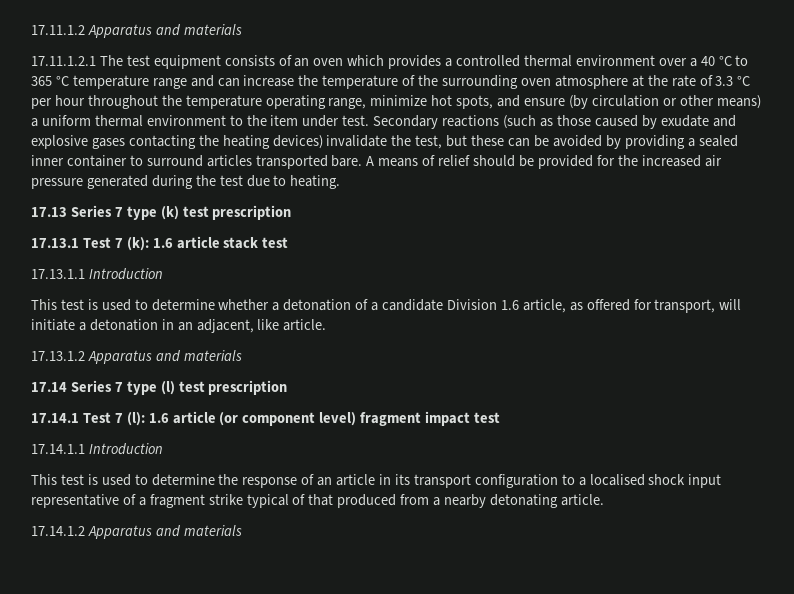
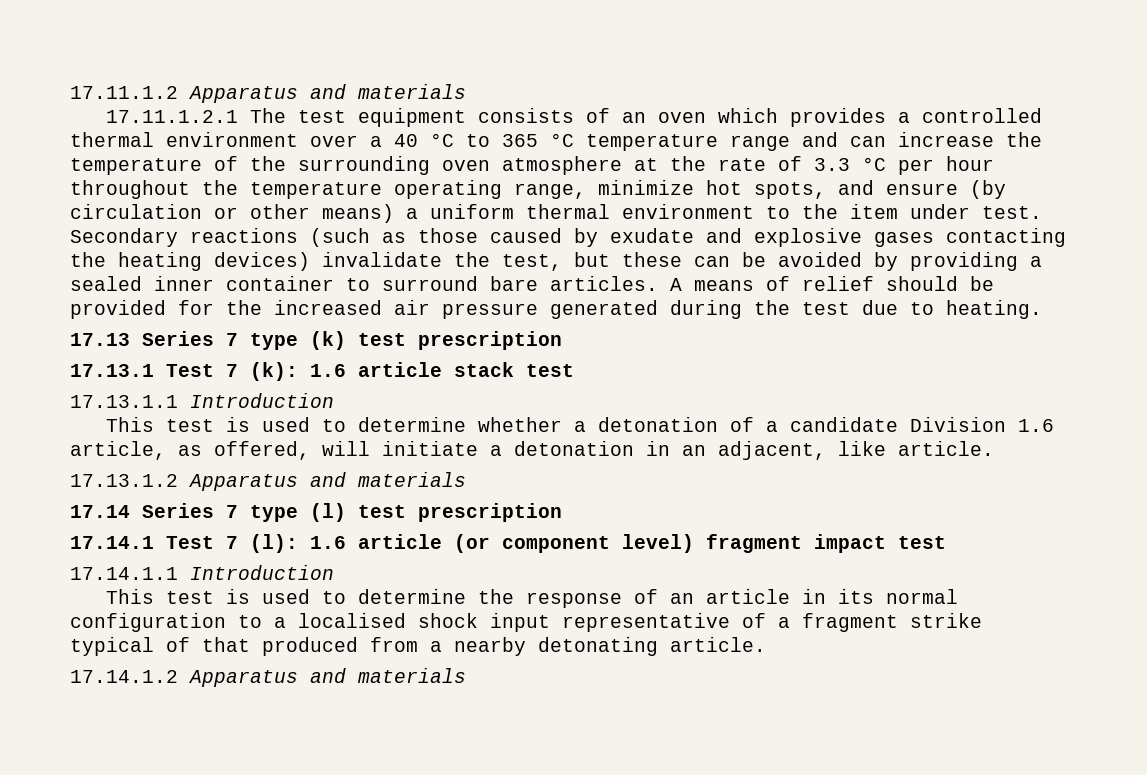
- Secondary reactions (such as those caused by exudate and explosive gases contacting the heating devices) invalidate the test, but these can be avoided by providing a sealed inner container to surround articles transported bare.
+ Secondary reactions (such as those caused by exudate and explosive gases contacting the heating devices) invalidate the test, but these can be avoided by providing a sealed inner container to surround bare articles.
- This test is used to determine whether a detonation of a candidate Division 1.6 article, as offered for transport, will initiate a detonation in an adjacent, like article.
+ This test is used to determine whether a detonation of a candidate Division 1.6 article, as offered, will initiate a detonation in an adjacent, like article.
- This test is used to determine the response of an article in its transport configuration to a localised shock input representative of a fragment strike typical of that produced from a nearby detonating article.
+ This test is used to determine the response of an article in its normal configuration to a localised shock input representative of a fragment strike typical of that produced from a nearby detonating article.

